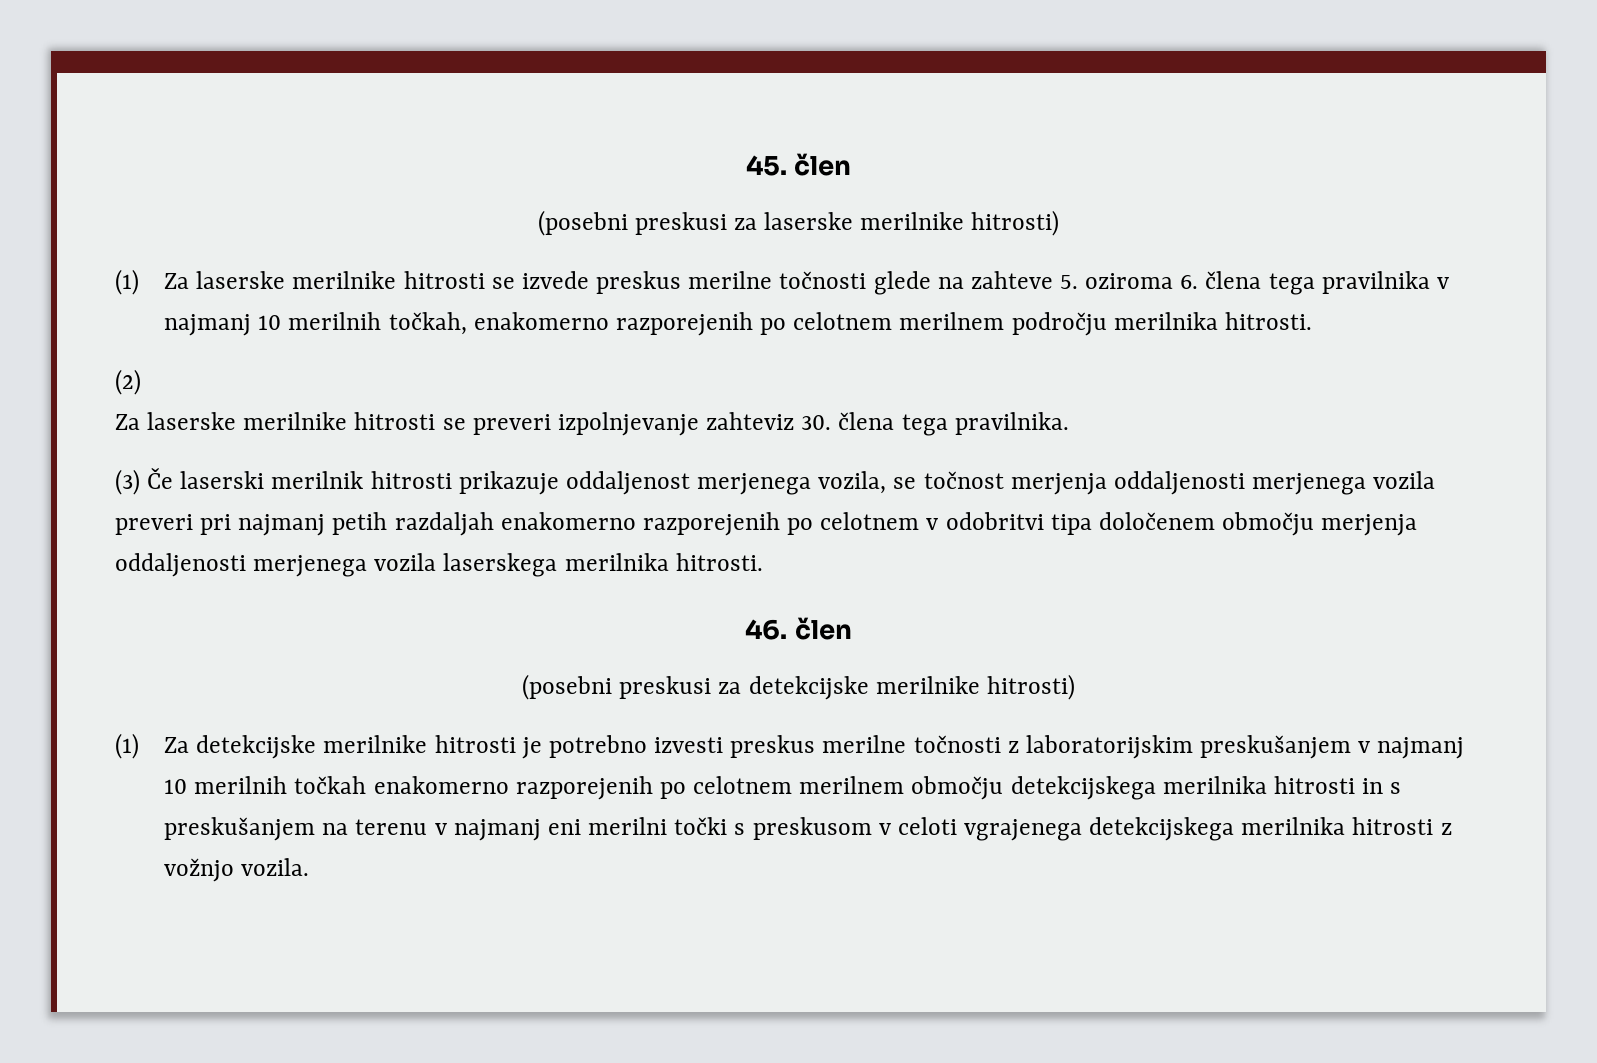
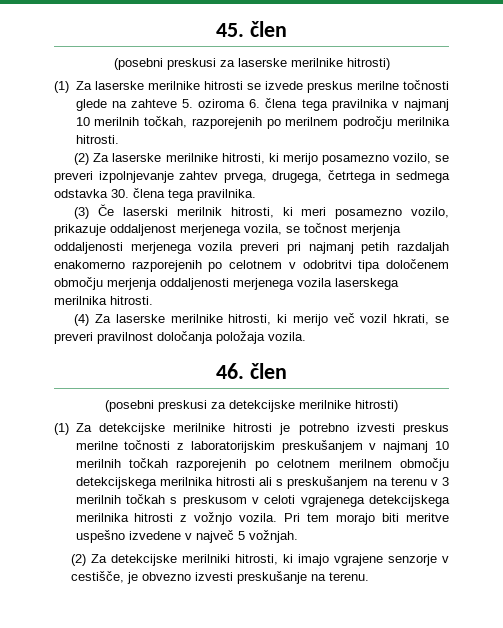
- (1) Za laserske merilnike hitrosti se izvede preskus merilne točnosti glede na zahteve 5. oziroma 6. člena tega pravilnika v najmanj 10 merilnih točkah, enakomerno razporejenih po celotnem merilnem področju merilnika hitrosti.
+ (1) Za laserske merilnike hitrosti se izvede preskus merilne točnosti glede na zahteve 5. oziroma 6. člena tega pravilnika v najmanj 10 merilnih točkah, razporejenih po merilnem področju merilnika hitrosti.
- (2)
- Za laserske merilnike hitrosti se preveri izpolnjevanje zahteviz 30. člena tega pravilnika.
+ (2) Za laserske merilnike hitrosti, ki merijo posamezno vozilo, se preveri izpolnjevanje zahtev prvega, drugega, četrtega in sedmega odstavka 30. člena tega pravilnika.
- (3) Če laserski merilnik hitrosti prikazuje oddaljenost merjenega vozila, se točnost merjenja oddaljenosti merjenega vozila preveri pri najmanj petih razdaljah enakomerno razporejenih po celotnem v odobritvi tipa določenem območju merjenja oddaljenosti merjenega vozila laserskega merilnika hitrosti.
+ (3) Če laserski merilnik hitrosti, ki meri posamezno vozilo, prikazuje oddaljenost merjenega vozila, se točnost merjenja oddaljenosti merjenega vozila preveri pri najmanj petih razdaljah enakomerno razporejenih po celotnem v odobritvi tipa določenem območju merjenja oddaljenosti merjenega vozila laserskega merilnika hitrosti.
+ (4) Za laserske merilnike hitrosti, ki merijo več vozil hkrati, se preveri pravilnost določanja položaja vozila.
- (1) Za detekcijske merilnike hitrosti je potrebno izvesti preskus merilne točnosti z laboratorijskim preskušanjem v najmanj 10 merilnih točkah enakomerno razporejenih po celotnem merilnem območju detekcijskega merilnika hitrosti in s preskušanjem na terenu v najmanj eni merilni točki s preskusom v celoti vgrajenega detekcijskega merilnika hitrosti z vožnjo vozila.
+ (1) Za detekcijske merilnike hitrosti je potrebno izvesti preskus merilne točnosti z laboratorijskim preskušanjem v najmanj 10 merilnih točkah razporejenih po celotnem merilnem območju detekcijskega merilnika hitrosti ali s preskušanjem na terenu v 3 merilnih točkah s preskusom v celoti vgrajenega detekcijskega merilnika hitrosti z vožnjo vozila.
+ Pri tem morajo biti meritve uspešno izvedene v največ 5 vožnjah.
+ (2) Za detekcijske merilniki hitrosti, ki imajo vgrajene senzorje v cestišče, je obvezno izvesti preskušanje na terenu.

